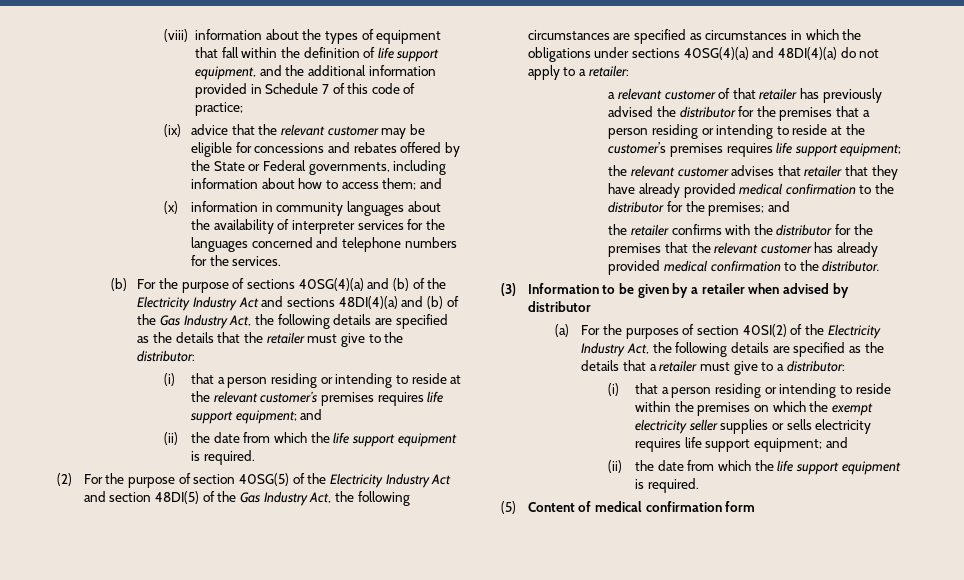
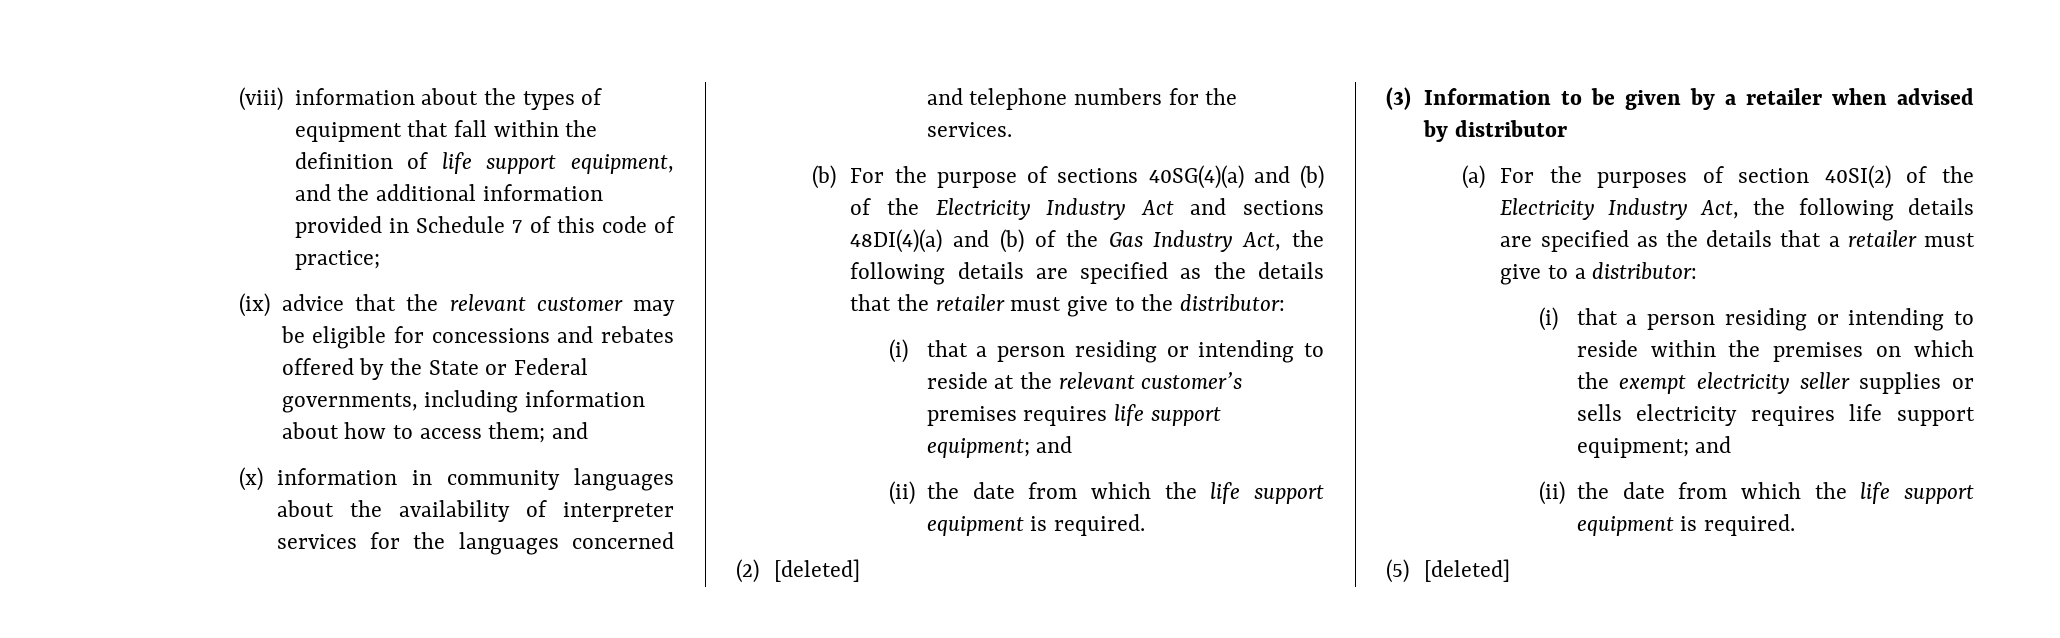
- (2) For the purpose of section 40SG(5) of the Electricity Industry Act and section 48DI(5) of the Gas Industry Act, the following circumstances are specified as circumstances in which the obligations under sections 40SG(4)(a) and 48DI(4)(a) do not apply to a retailer:
- a relevant customer of that retailer has previously advised the distributor for the premises that a person residing or intending to reside at the customer’s premises requires life support equipment;
- the relevant customer advises that retailer that they have already provided medical confirmation to the distributor for the premises; and
- the retailer confirms with the distributor for the premises that the relevant customer has already provided medical confirmation to the distributor.
+ (2) [deleted]
- (5) Content of medical confirmation form
+ (5) [deleted]

